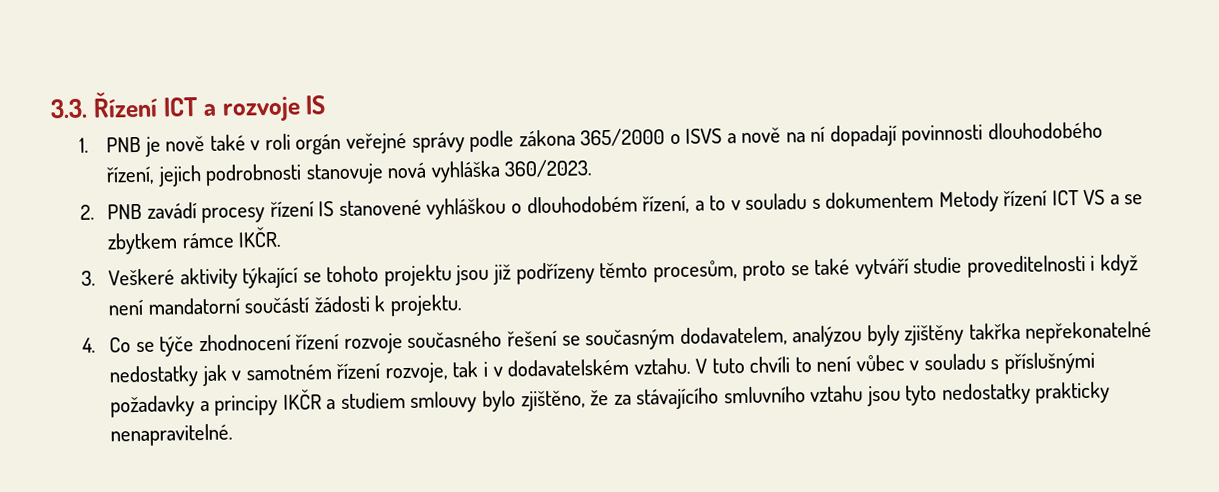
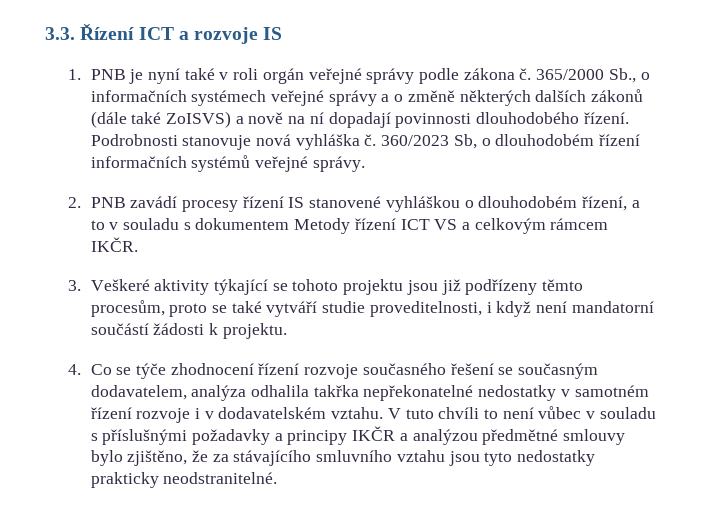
- 1. PNB je nově také v roli orgán veřejné správy podle zákona 365/2000 o ISVS a nově na ní dopadají povinnosti dlouhodobého řízení, jejich podrobnosti stanovuje nová vyhláška 360/2023.
+ 1. PNB je nyní také v roli orgán veřejné správy podle zákona č. 365/2000 Sb., o informačních systémech veřejné správy a o změně některých dalších zákonů (dále také ZoISVS) a nově na ní dopadají povinnosti dlouhodobého řízení. Podrobnosti stanovuje nová vyhláška č. 360/2023 Sb, o dlouhodobém řízení informačních systémů veřejné správy.
- 2. PNB zavádí procesy řízení IS stanovené vyhláškou o dlouhodobém řízení, a to v souladu s dokumentem Metody řízení ICT VS a se zbytkem rámce IKČR.
+ 2. PNB zavádí procesy řízení IS stanovené vyhláškou o dlouhodobém řízení, a to v souladu s dokumentem Metody řízení ICT VS a celkovým rámcem IKČR.
- 3. Veškeré aktivity týkající se tohoto projektu jsou již podřízeny těmto procesům, proto se také vytváří studie proveditelnosti i když není mandatorní součástí žádosti k projektu.
+ 3. Veškeré aktivity týkající se tohoto projektu jsou již podřízeny těmto procesům, proto se také vytváří studie proveditelnosti, i když není mandatorní součástí žádosti k projektu.
- 4. Co se týče zhodnocení řízení rozvoje současného řešení se současným dodavatelem, analýzou byly zjištěny takřka nepřekonatelné nedostatky jak v samotném řízení rozvoje, tak i v dodavatelském vztahu.
+ 4. Co se týče zhodnocení řízení rozvoje současného řešení se současným dodavatelem, analýza odhalila takřka nepřekonatelné nedostatky v samotném řízení rozvoje i v dodavatelském vztahu.
- V tuto chvíli to není vůbec v souladu s příslušnými požadavky a principy IKČR a studiem smlouvy bylo zjištěno, že za stávajícího smluvního vztahu jsou tyto nedostatky prakticky nenapravitelné.
+ V tuto chvíli to není vůbec v souladu s příslušnými požadavky a principy IKČR a analýzou předmětné smlouvy bylo zjištěno, že za stávajícího smluvního vztahu jsou tyto nedostatky prakticky neodstranitelné.

